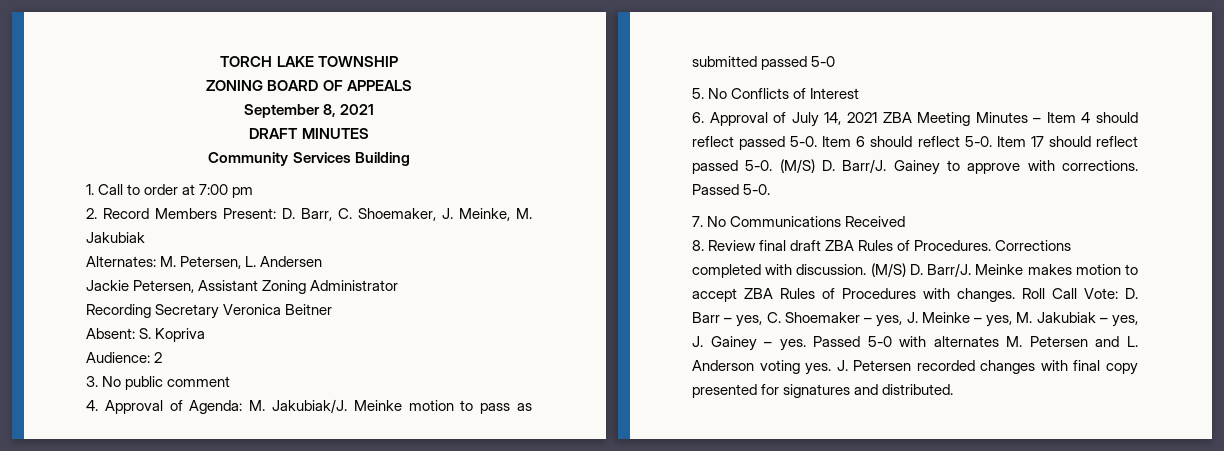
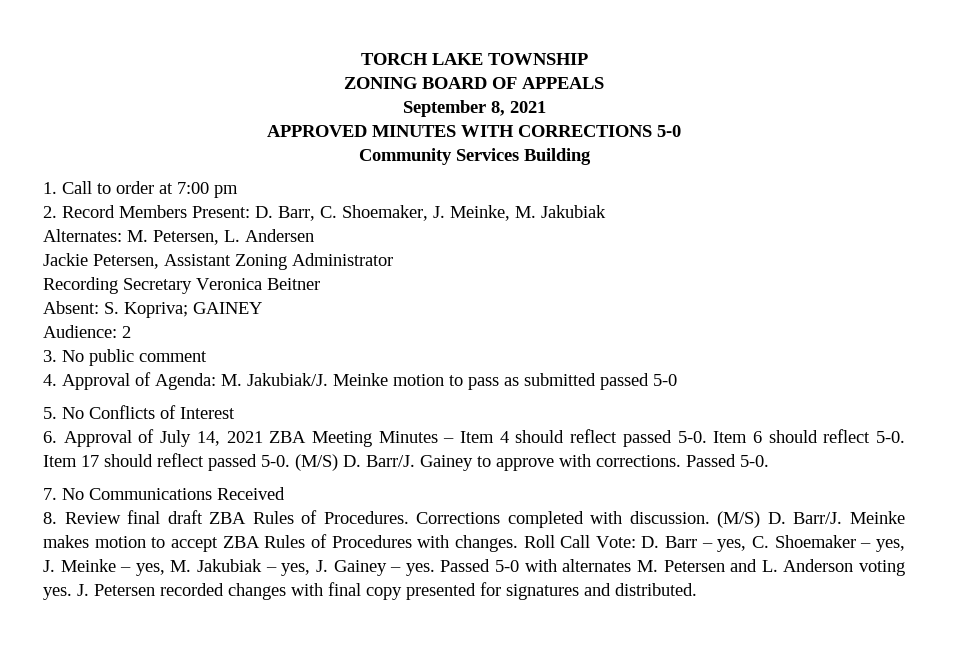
- DRAFT MINUTES
+ APPROVED MINUTES WITH CORRECTIONS 5-0
- Absent: S. Kopriva
+ Absent: S. Kopriva; GAINEY

